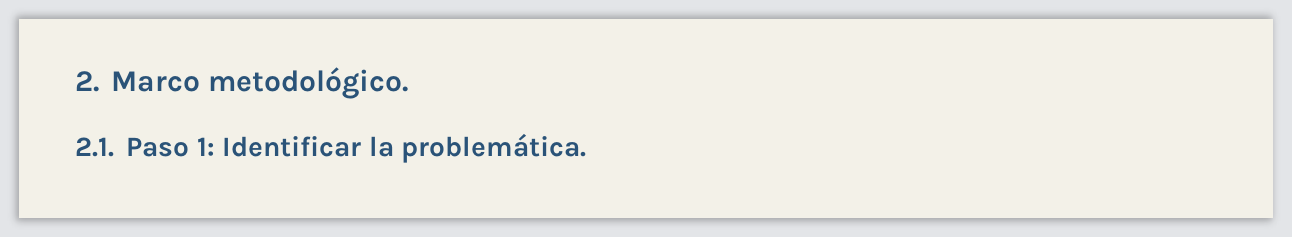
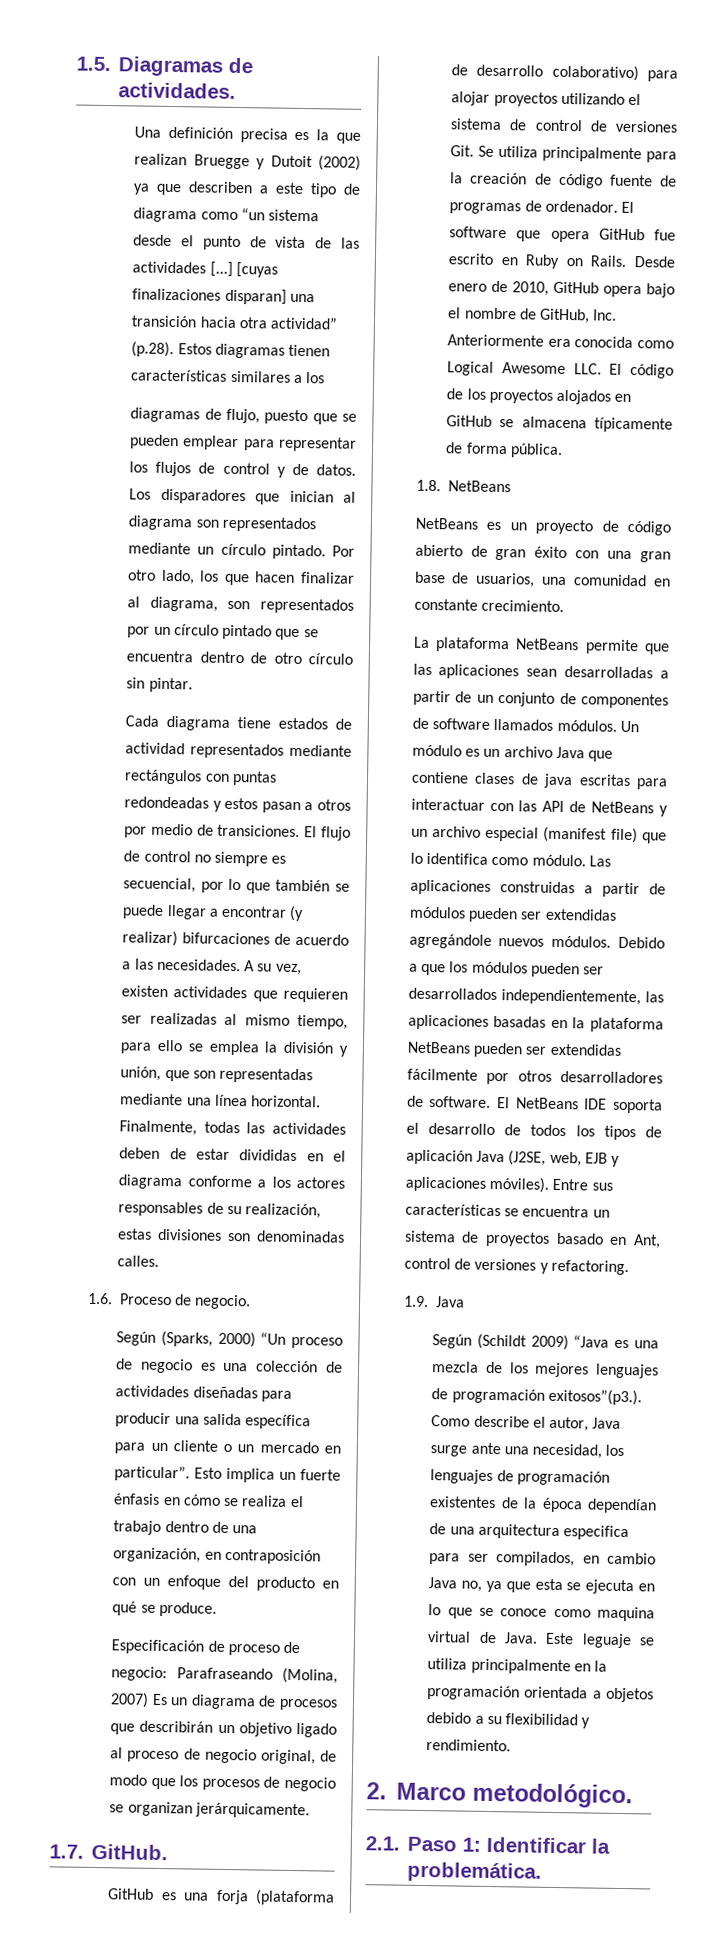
+ 1.5. Diagramas de actividades.
+ Una definición precisa es la que realizan Bruegge y Dutoit (2002) ya que describen a este tipo de diagrama como “un sistema desde el punto de vista de las actividades [...] [cuyas finalizaciones disparan] una transición hacia otra actividad” (p.28). Estos diagramas tienen características similares a los
+ diagramas de flujo, puesto que se pueden emplear para representar los flujos de control y de datos. Los disparadores que inician al diagrama son representados mediante un círculo pintado. Por otro lado, los que hacen finalizar al diagrama, son representados por un círculo pintado que se encuentra dentro de otro círculo sin pintar.
+ Cada diagrama tiene estados de actividad representados mediante rectángulos con puntas redondeadas y estos pasan a otros por medio de transiciones. El flujo de control no siempre es secuencial, por lo que también se puede llegar a encontrar (y realizar) bifurcaciones de acuerdo a las necesidades. A su vez, existen actividades que requieren ser realizadas al mismo tiempo, para ello se emplea la división y unión, que son representadas mediante una línea horizontal. Finalmente, todas las actividades deben de estar divididas en el diagrama conforme a los actores responsables de su realización, estas divisiones son denominadas calles.
+ 1.6. Proceso de negocio.
+ Según (Sparks, 2000) “Un proceso de negocio es una colección de actividades diseñadas para producir una salida específica para un cliente o un mercado en particular”. Esto implica un fuerte énfasis en cómo se realiza el trabajo dentro de una organización, en contraposición con un enfoque del producto en qué se produce.
+ Especificación de proceso de negocio: Parafraseando (Molina, 2007) Es un diagrama de procesos que describirán un objetivo ligado al proceso de negocio original, de modo que los procesos de negocio se organizan jerárquicamente.
+ 1.7. GitHub.
+ GitHub es una forja (plataforma de desarrollo colaborativo) para alojar proyectos utilizando el sistema de control de versiones Git. Se utiliza principalmente para la creación de código fuente de programas de ordenador. El software que opera GitHub fue escrito en Ruby on Rails. Desde enero de 2010, GitHub opera bajo el nombre de GitHub, Inc. Anteriormente era conocida como Logical Awesome LLC. El código de los proyectos alojados en GitHub se almacena típicamente de forma pública.
+ 1.8. NetBeans
+ NetBeans es un proyecto de código abierto de gran éxito con una gran base de usuarios, una comunidad en constante crecimiento.
+ La plataforma NetBeans permite que las aplicaciones sean desarrolladas a partir de un conjunto de componentes de software llamados módulos. Un módulo es un archivo Java que contiene clases de java escritas para interactuar con las API de NetBeans y un archivo especial (manifest file) que lo identifica como módulo. Las aplicaciones construidas a partir de módulos pueden ser extendidas agregándole nuevos módulos. Debido a que los módulos pueden ser desarrollados independientemente, las aplicaciones basadas en la plataforma NetBeans pueden ser extendidas fácilmente por otros desarrolladores de software. El NetBeans IDE soporta el desarrollo de todos los tipos de aplicación Java (J2SE, web, EJB y aplicaciones móviles). Entre sus características se encuentra un sistema de proyectos basado en Ant, control de versiones y refactoring.
+ 1.9. Java
+ Según (Schildt 2009) “Java es una mezcla de los mejores lenguajes de programación exitosos”(p3.). Como describe el autor, Java surge ante una necesidad, los lenguajes de programación existentes de la época dependían de una arquitectura especifica para ser compilados, en cambio Java no, ya que esta se ejecuta en lo que se conoce como maquina virtual de Java. Este leguaje se utiliza principalmente en la programación orientada a objetos debido a su flexibilidad y rendimiento.

